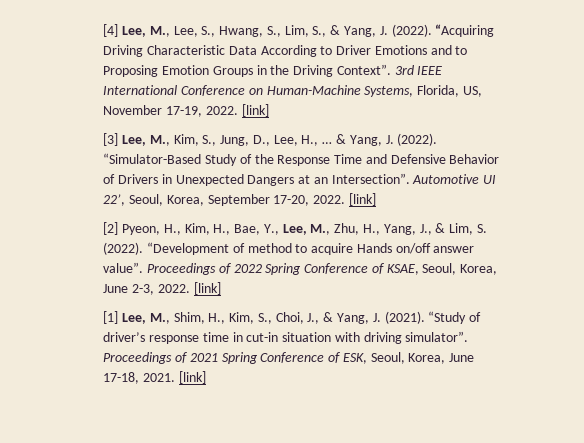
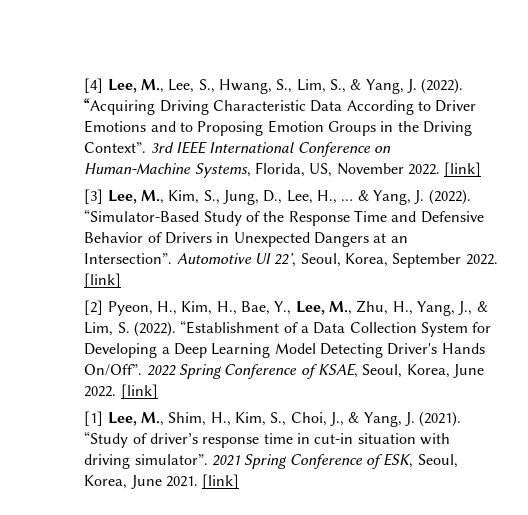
- 3rd IEEE International Conference on Human-Machine Systems, Florida, US, November 17-19, 2022.
+ 3rd IEEE International Conference on Human-Machine Systems, Florida, US, November 2022.
- Automotive UI 22’, Seoul, Korea, September 17-20, 2022.
+ Automotive UI 22’, Seoul, Korea, September 2022.
- “Development of method to acquire Hands on/off answer value”. Proceedings of 2022 Spring Conference of KSAE, Seoul, Korea, June 2-3, 2022.
+ “Establishment of a Data Collection System for Developing a Deep Learning Model Detecting Driver's Hands On/Off”. 2022 Spring Conference of KSAE, Seoul, Korea, June 2022.
- Proceedings of 2021 Spring Conference of ESK, Seoul, Korea, June 17-18, 2021.
+ 2021 Spring Conference of ESK, Seoul, Korea, June 2021.

